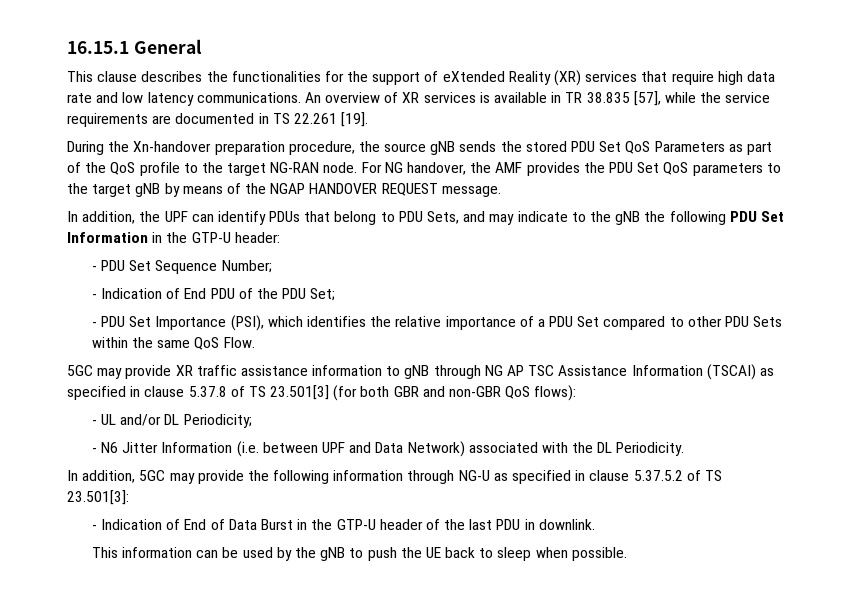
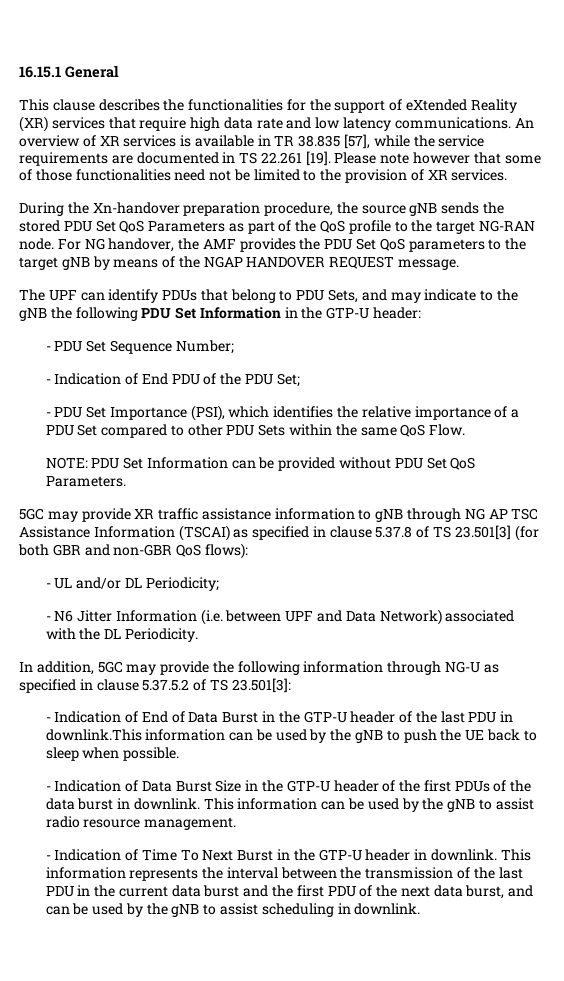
+ Please note however that some of those functionalities need not be limited to the provision of XR services.
- In addition, the UPF can identify PDUs that belong to PDU Sets, and may indicate to the gNB the following PDU Set Information in the GTP-U header:
+ The UPF can identify PDUs that belong to PDU Sets, and may indicate to the gNB the following PDU Set Information in the GTP-U header:
+ NOTE: PDU Set Information can be provided without PDU Set QoS Parameters.
- - Indication of End of Data Burst in the GTP-U header of the last PDU in downlink.
- This information can be used by the gNB to push the UE back to sleep when possible.
+ - Indication of End of Data Burst in the GTP-U header of the last PDU in downlink.This information can be used by the gNB to push the UE back to sleep when possible.
+ - Indication of Data Burst Size in the GTP-U header of the first PDUs of the data burst in downlink. This information can be used by the gNB to assist radio resource management.
+ - Indication of Time To Next Burst in the GTP-U header in downlink. This information represents the interval between the transmission of the last PDU in the current data burst and the first PDU of the next data burst, and can be used by the gNB to assist scheduling in downlink.

